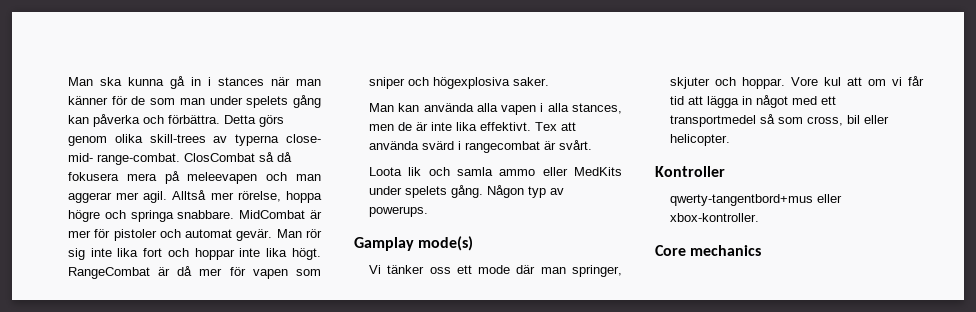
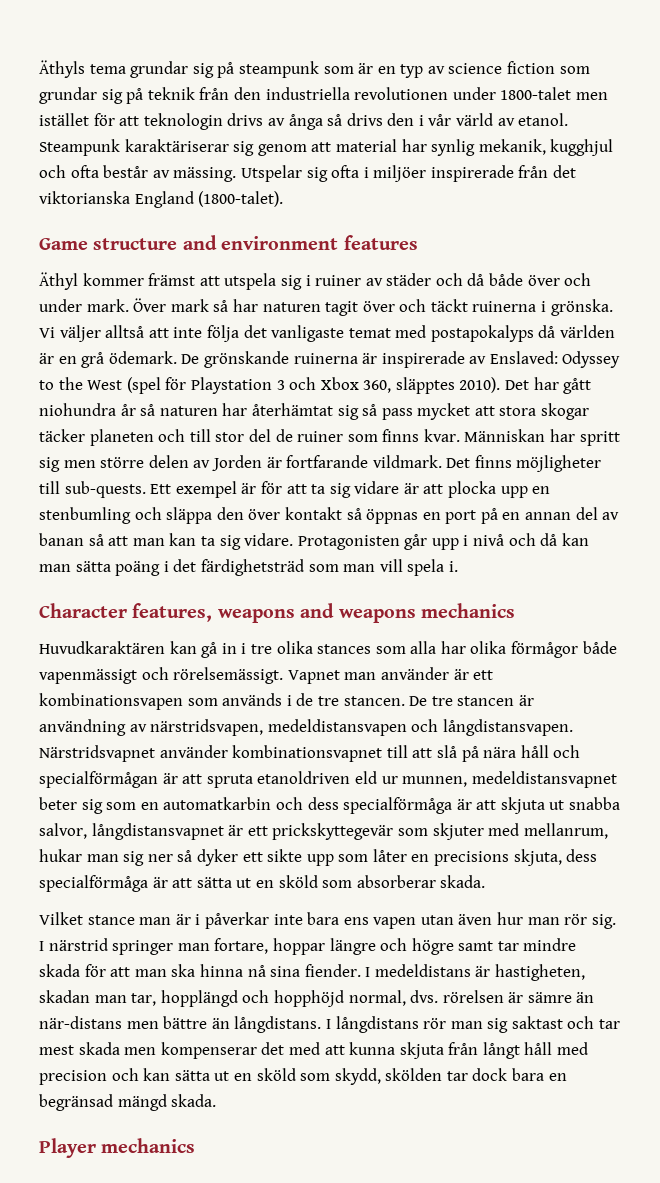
- Man ska kunna gå in i stances när man känner för de som man under spelets gång kan påverka och förbättra. Detta görs genom olika skill-trees av typerna close- mid- range-combat. ClosCombat så då fokusera mera på meleevapen och man aggerar mer agil. Alltså mer rörelse, hoppa högre och springa snabbare. MidCombat är mer för pistoler och automat gevär. Man rör sig inte lika fort och hoppar inte lika högt. RangeCombat är då mer för vapen som sniper och högexplosiva saker.
- Man kan använda alla vapen i alla stances, men de är inte lika effektivt. Tex att använda svärd i rangecombat är svårt.
- Loota lik och samla ammo eller MedKits under spelets gång. Någon typ av powerups.
- Gamplay mode(s)
- Vi tänker oss ett mode där man springer, skjuter och hoppar. Vore kul att om vi får tid att lägga in något med ett transportmedel så som cross, bil eller helicopter.
- Kontroller
- qwerty-tangentbord+mus eller xbox-kontroller.
- Core mechanics
+ Äthyls tema grundar sig på steampunk som är en typ av science fiction som grundar sig på teknik från den industriella revolutionen under 1800-talet men istället för att teknologin drivs av ånga så drivs den i vår värld av etanol. Steampunk karaktäriserar sig genom att material har synlig mekanik, kugghjul och ofta består av mässing. Utspelar sig ofta i miljöer inspirerade från det viktorianska England (1800-talet).
+ Game structure and environment features
+ Äthyl kommer främst att utspela sig i ruiner av städer och då både över och under mark. Över mark så har naturen tagit över och täckt ruinerna i grönska. Vi väljer alltså att inte följa det vanligaste temat med postapokalyps då världen är en grå ödemark. De grönskande ruinerna är inspirerade av Enslaved: Odyssey to the West (spel för Playstation 3 och Xbox 360, släpptes 2010). Det har gått niohundra år så naturen har återhämtat sig så pass mycket att stora skogar täcker planeten och till stor del de ruiner som finns kvar. Människan har spritt sig men större delen av Jorden är fortfarande vildmark. Det finns möjligheter till sub-quests. Ett exempel är för att ta sig vidare är att plocka upp en stenbumling och släppa den över kontakt så öppnas en port på en annan del av banan så att man kan ta sig vidare. Protagonisten går upp i nivå och då kan man sätta poäng i det färdighetsträd som man vill spela i.
+ Character features, weapons and weapons mechanics
+ Huvudkaraktären kan gå in i tre olika stances som alla har olika förmågor både vapenmässigt och rörelsemässigt. Vapnet man använder är ett kombinationsvapen som används i de tre stancen. De tre stancen är användning av närstridsvapen, medeldistansvapen och långdistansvapen. Närstridsvapnet använder kombinationsvapnet till att slå på nära håll och specialförmågan är att spruta etanoldriven eld ur munnen, medeldistansvapnet beter sig som en automatkarbin och dess specialförmåga är att skjuta ut snabba salvor, långdistansvapnet är ett prickskyttegevär som skjuter med mellanrum, hukar man sig ner så dyker ett sikte upp som låter en precisions skjuta, dess specialförmåga är att sätta ut en sköld som absorberar skada.
+ Vilket stance man är i påverkar inte bara ens vapen utan även hur man rör sig. I närstrid springer man fortare, hoppar längre och högre samt tar mindre skada för att man ska hinna nå sina fiender. I medeldistans är hastigheten, skadan man tar, hopplängd och hopphöjd normal, dvs. rörelsen är sämre än när-distans men bättre än långdistans. I långdistans rör man sig saktast och tar mest skada men kompenserar det med att kunna skjuta från långt håll med precision och kan sätta ut en sköld som skydd, skölden tar dock bara en begränsad mängd skada.
+ Player mechanics

